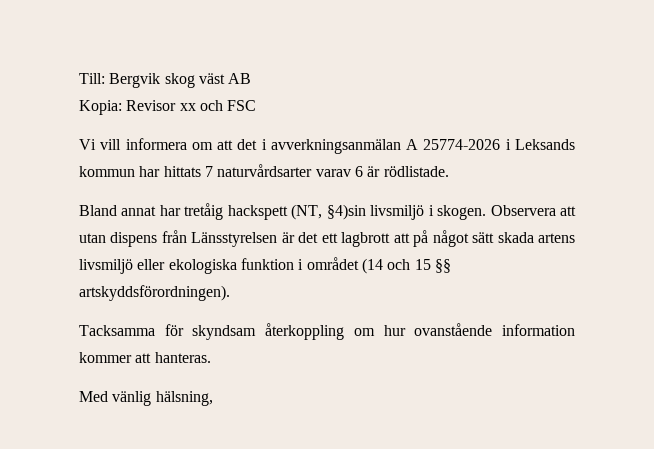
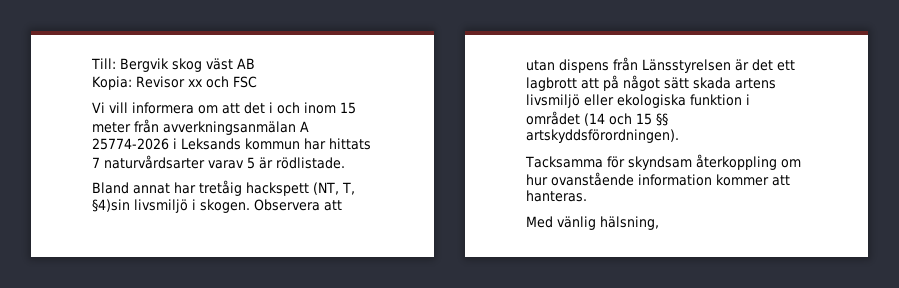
- Vi vill informera om att det i avverkningsanmälan A 25774-2026 i Leksands kommun har hittats 7 naturvårdsarter varav 6 är rödlistade.
+ Vi vill informera om att det i och inom 15 meter från avverkningsanmälan A 25774-2026 i Leksands kommun har hittats 7 naturvårdsarter varav 5 är rödlistade.
- Bland annat har tretåig hackspett (NT, §4)sin livsmiljö i skogen.
+ Bland annat har tretåig hackspett (NT, T, §4)sin livsmiljö i skogen.

